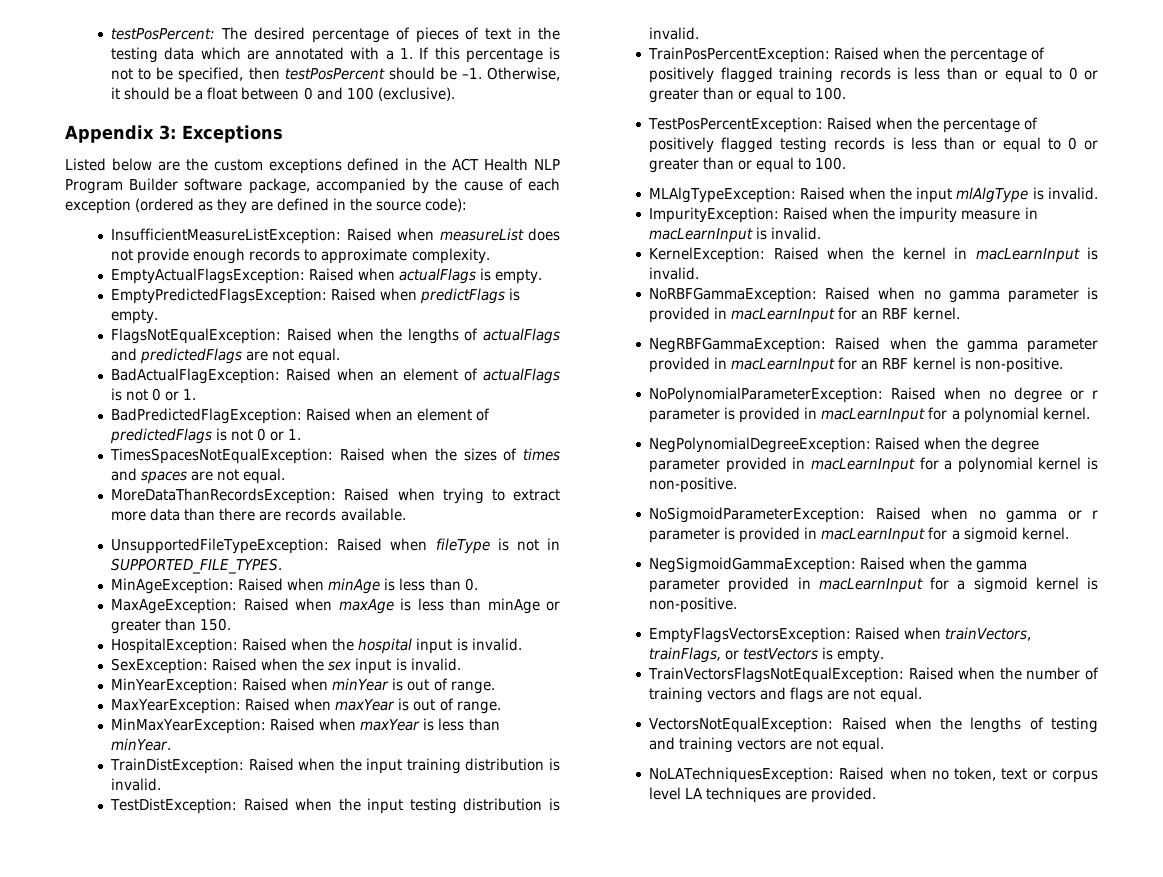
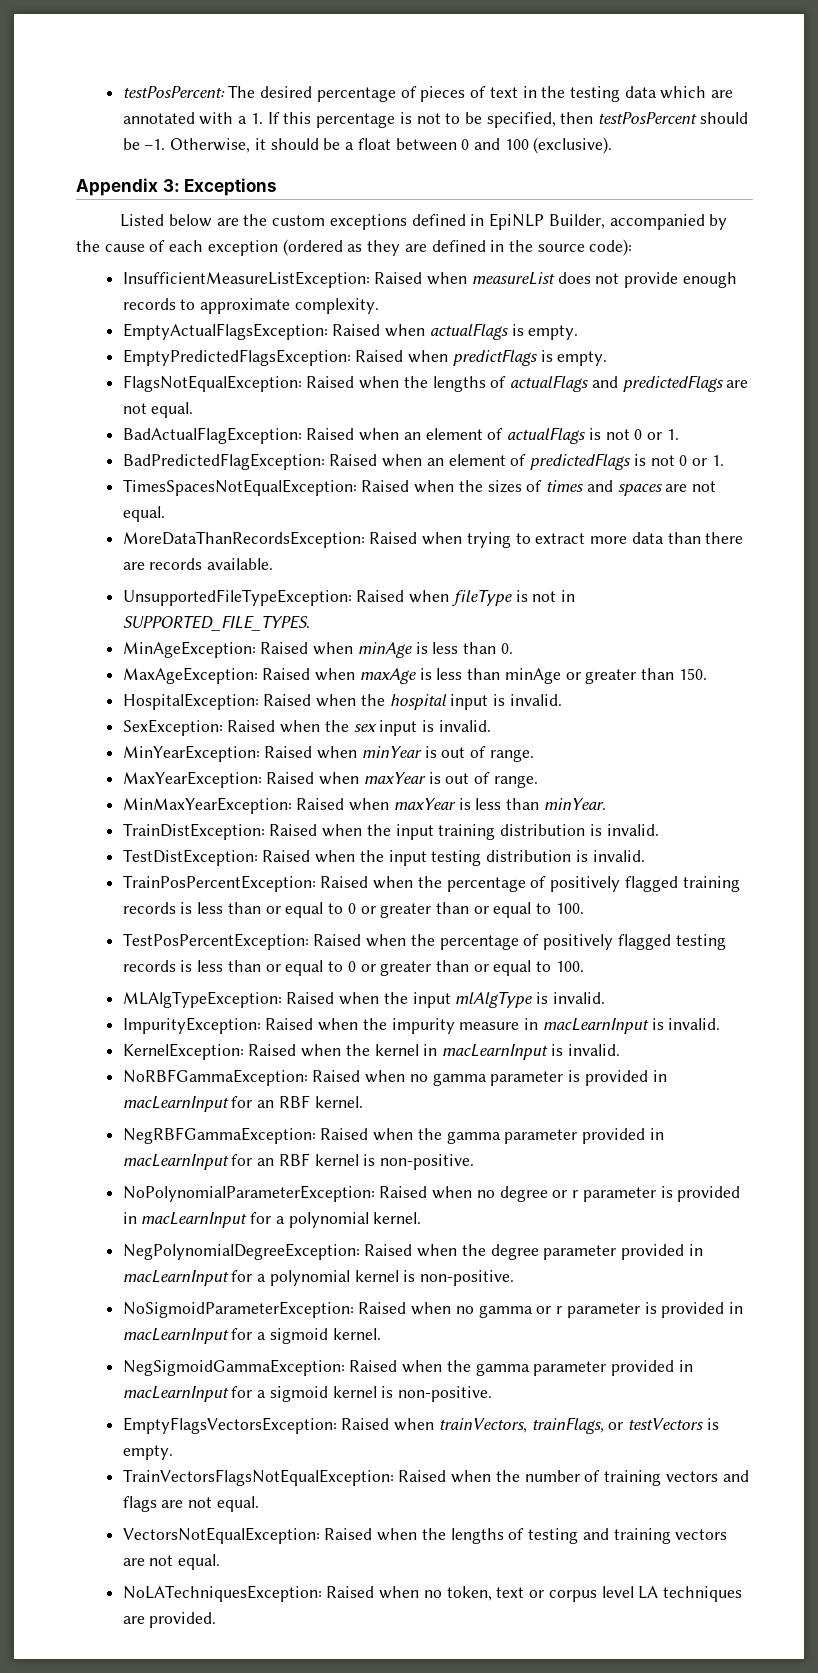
- Listed below are the custom exceptions defined in the ACT Health NLP Program Builder software package, accompanied by the cause of each exception (ordered as they are defined in the source code):
+ Listed below are the custom exceptions defined in EpiNLP Builder, accompanied by the cause of each exception (ordered as they are defined in the source code):

